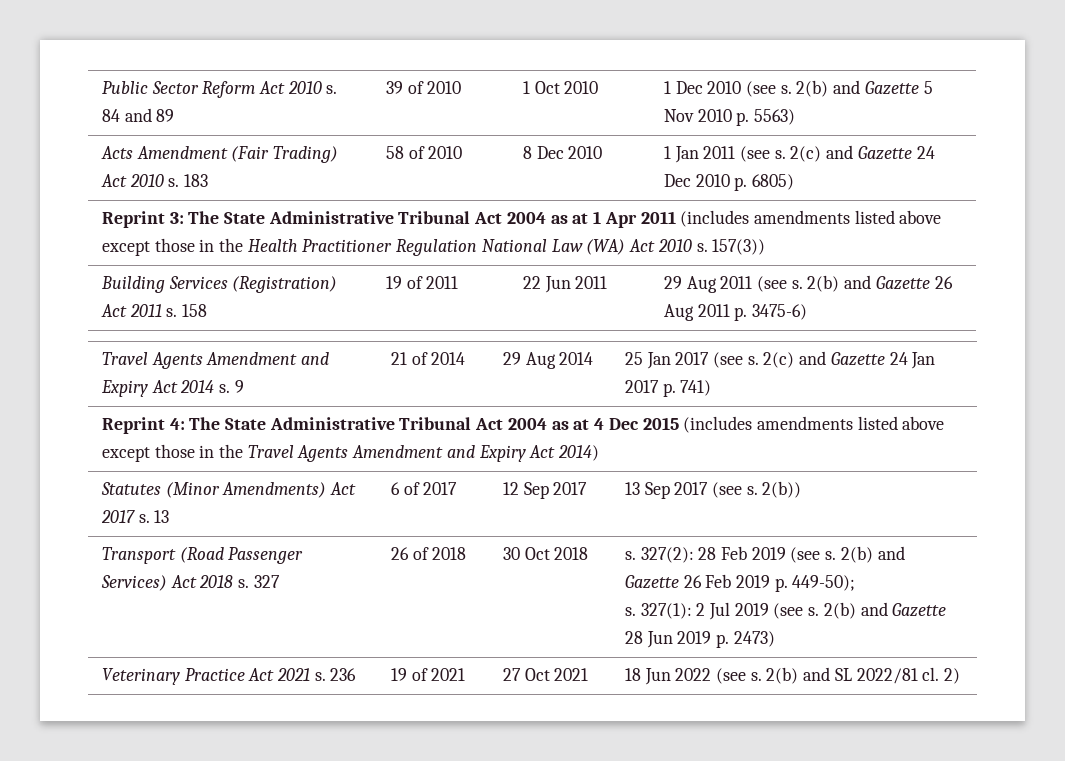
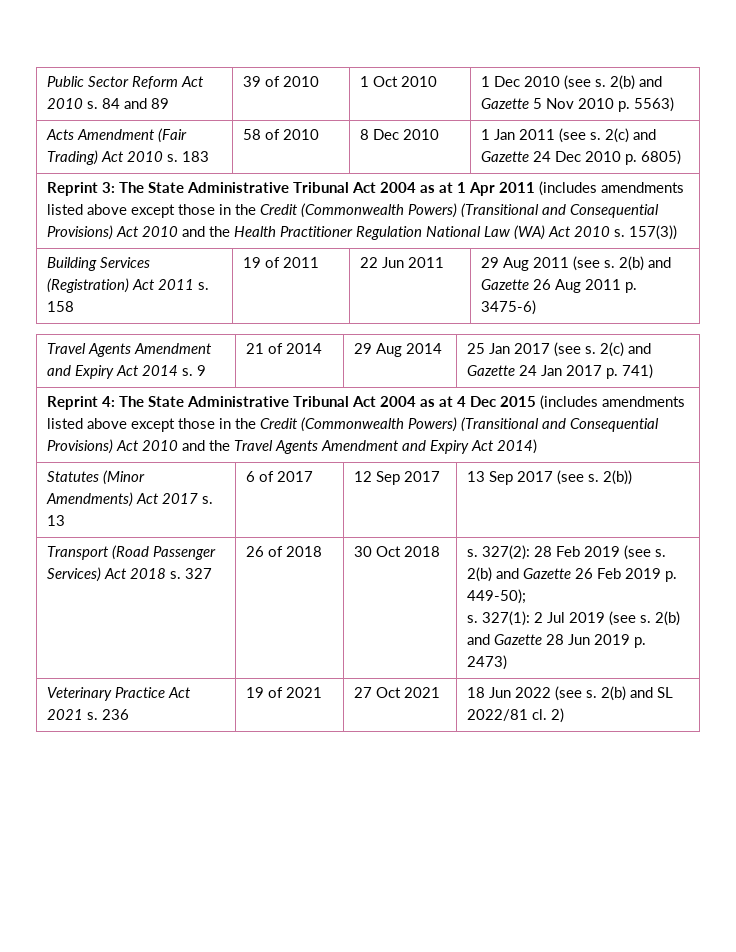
- Reprint 3: The State Administrative Tribunal Act 2004 as at 1 Apr 2011 (includes amendments listed above except those in the Health Practitioner Regulation National Law (WA) Act 2010 s.
+ Reprint 3: The State Administrative Tribunal Act 2004 as at 1 Apr 2011 (includes amendments listed above except those in the Credit (Commonwealth Powers) (Transitional and Consequential Provisions) Act 2010 and the Health Practitioner Regulation National Law (WA) Act 2010 s.
- Reprint 4: The State Administrative Tribunal Act 2004 as at 4 Dec 2015 (includes amendments listed above except those in the Travel Agents Amendment and Expiry Act 2014)
+ Reprint 4: The State Administrative Tribunal Act 2004 as at 4 Dec 2015 (includes amendments listed above except those in the Credit (Commonwealth Powers) (Transitional and Consequential Provisions) Act 2010 and the Travel Agents Amendment and Expiry Act 2014)

